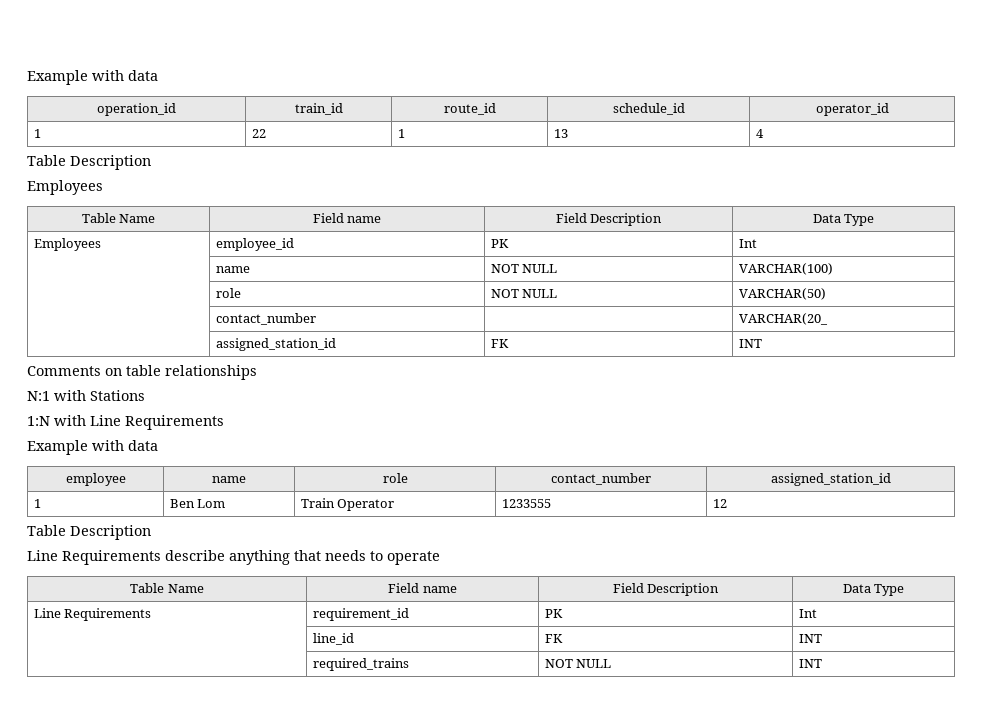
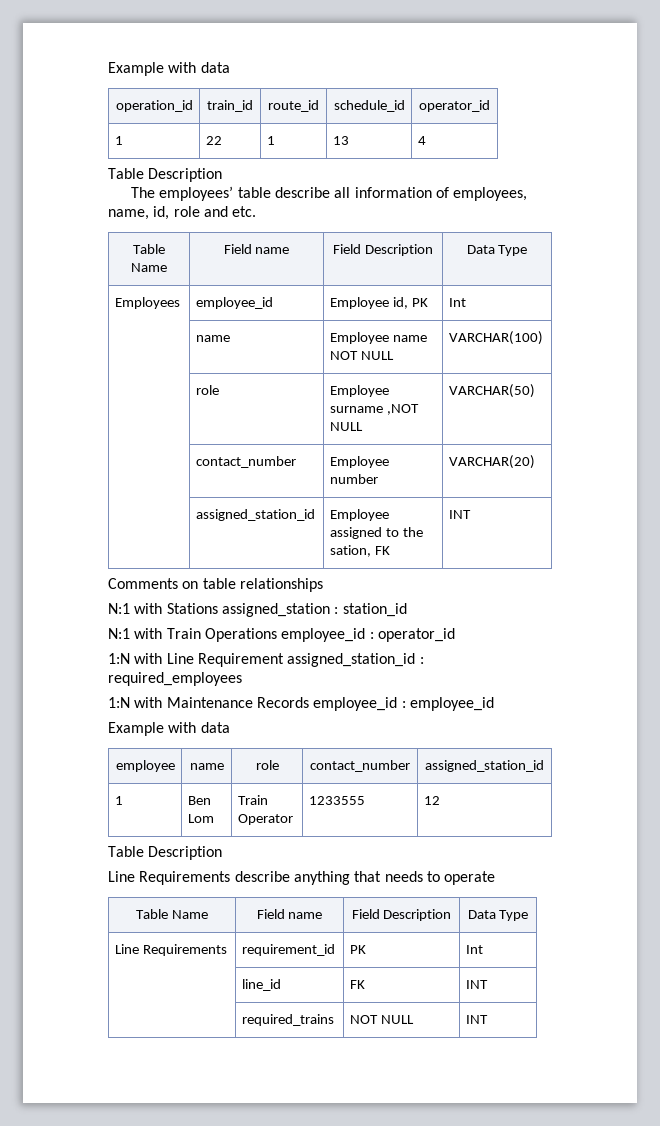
  1 | 22 | 1 | 13 | 4
  Table Description
- Employees
+ The employees’ table describe all information of employees, name, id, role and etc.
- Employees | employee_id | PK | Int
+ Employees | employee_id | Employee id, PK | Int
- | name | NOT NULL | VARCHAR(100)
+ | name | Employee name NOT NULL | VARCHAR(100)
- | role | NOT NULL | VARCHAR(50)
+ | role | Employee surname ,NOT NULL | VARCHAR(50)
- | contact_number | | VARCHAR(20_
- | assigned_station_id | FK | INT
+ | contact_number | Employee number | VARCHAR(20)
+ | assigned_station_id | Employee assigned to the sation, FK | INT
- N:1 with Stations
- 1:N with Line Requirements
+ N:1 with Stations assigned_station : station_id
+ N:1 with Train Operations employee_id : operator_id
+ 1:N with Line Requirement assigned_station_id : required_employees
+ 1:N with Maintenance Records employee_id : employee_id

